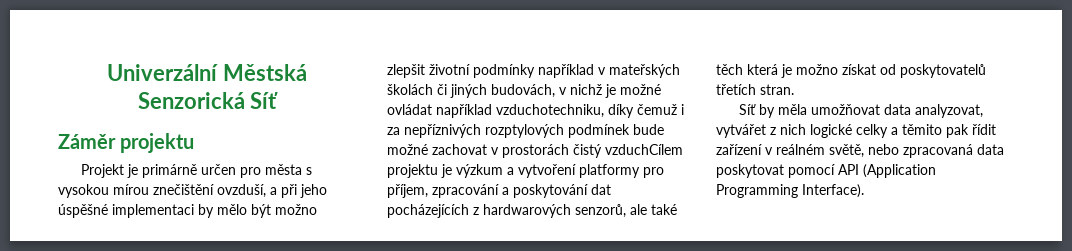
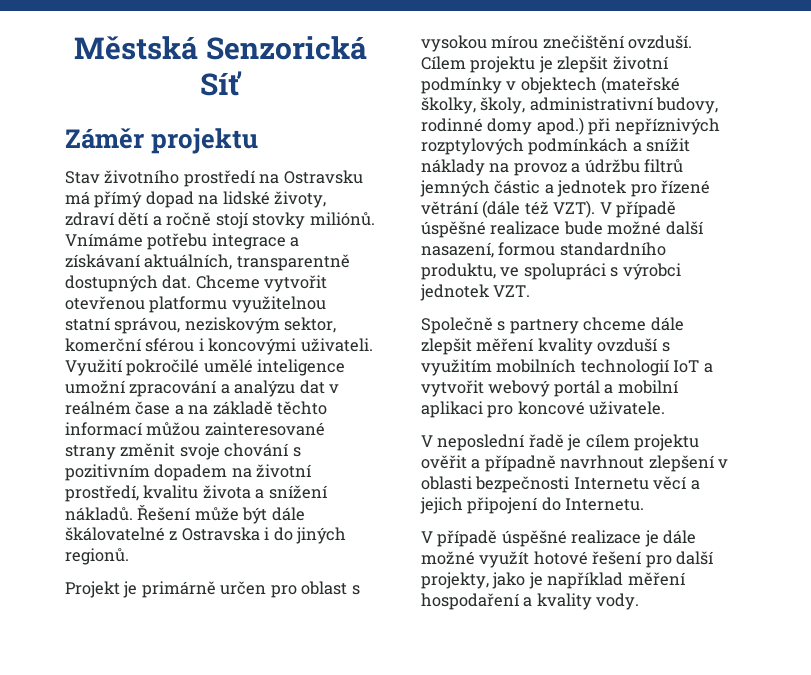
- Univerzální Městská Senzorická Síť
+ Městská Senzorická Síť
+ Stav životního prostředí na Ostravsku má přímý dopad na lidské životy, zdraví dětí a ročně stojí stovky miliónů. Vnímáme potřebu integrace a získávaní aktuálních, transparentně dostupných dat. Chceme vytvořit otevřenou platformu využitelnou statní správou, neziskovým sektor, komerční sférou i koncovými uživateli. Využití pokročilé umělé inteligence umožní zpracování a analýzu dat v reálném čase a na základě těchto informací můžou zainteresované strany změnit svoje chování s pozitivním dopadem na životní prostředí, kvalitu života a snížení nákladů. Řešení může být dále škálovatelné z Ostravska i do jiných regionů.
- Projekt je primárně určen pro města s vysokou mírou znečištění ovzduší, a při jeho úspěšné implementaci by mělo být možno zlepšit životní podmínky například v mateřských školách či jiných budovách, v nichž je možné ovládat například vzduchotechniku, díky čemuž i za nepříznivých rozptylových podmínek bude možné zachovat v prostorách čistý vzduchCílem projektu je výzkum a vytvoření platformy pro příjem, zpracování a poskytování dat pocházejících z hardwarových senzorů, ale také těch která je možno získat od poskytovatelů třetích stran.
- Síť by měla umožňovat data analyzovat, vytvářet z nich logické celky a těmito pak řídit zařízení v reálném světě, nebo zpracovaná data poskytovat pomocí API (Application Programming Interface).
+ Projekt je primárně určen pro oblast s vysokou mírou znečištění ovzduší. Cílem projektu je zlepšit životní podmínky v objektech (mateřské školky, školy, administrativní budovy, rodinné domy apod.) při nepříznivých rozptylových podmínkách a snížit náklady na provoz a údržbu filtrů jemných částic a jednotek pro řízené větrání (dále též VZT). V případě úspěšné realizace bude možné další nasazení, formou standardního produktu, ve spolupráci s výrobci jednotek VZT.
+ Společně s partnery chceme dále zlepšit měření kvality ovzduší s využitím mobilních technologií IoT a vytvořit webový portál a mobilní aplikaci pro koncové uživatele.
+ V neposlední řadě je cílem projektu ověřit a případně navrhnout zlepšení v oblasti bezpečnosti Internetu věcí a jejich připojení do Internetu.
+ V případě úspěšné realizace je dále možné využít hotové řešení pro další projekty, jako je například měření hospodaření a kvality vody.

